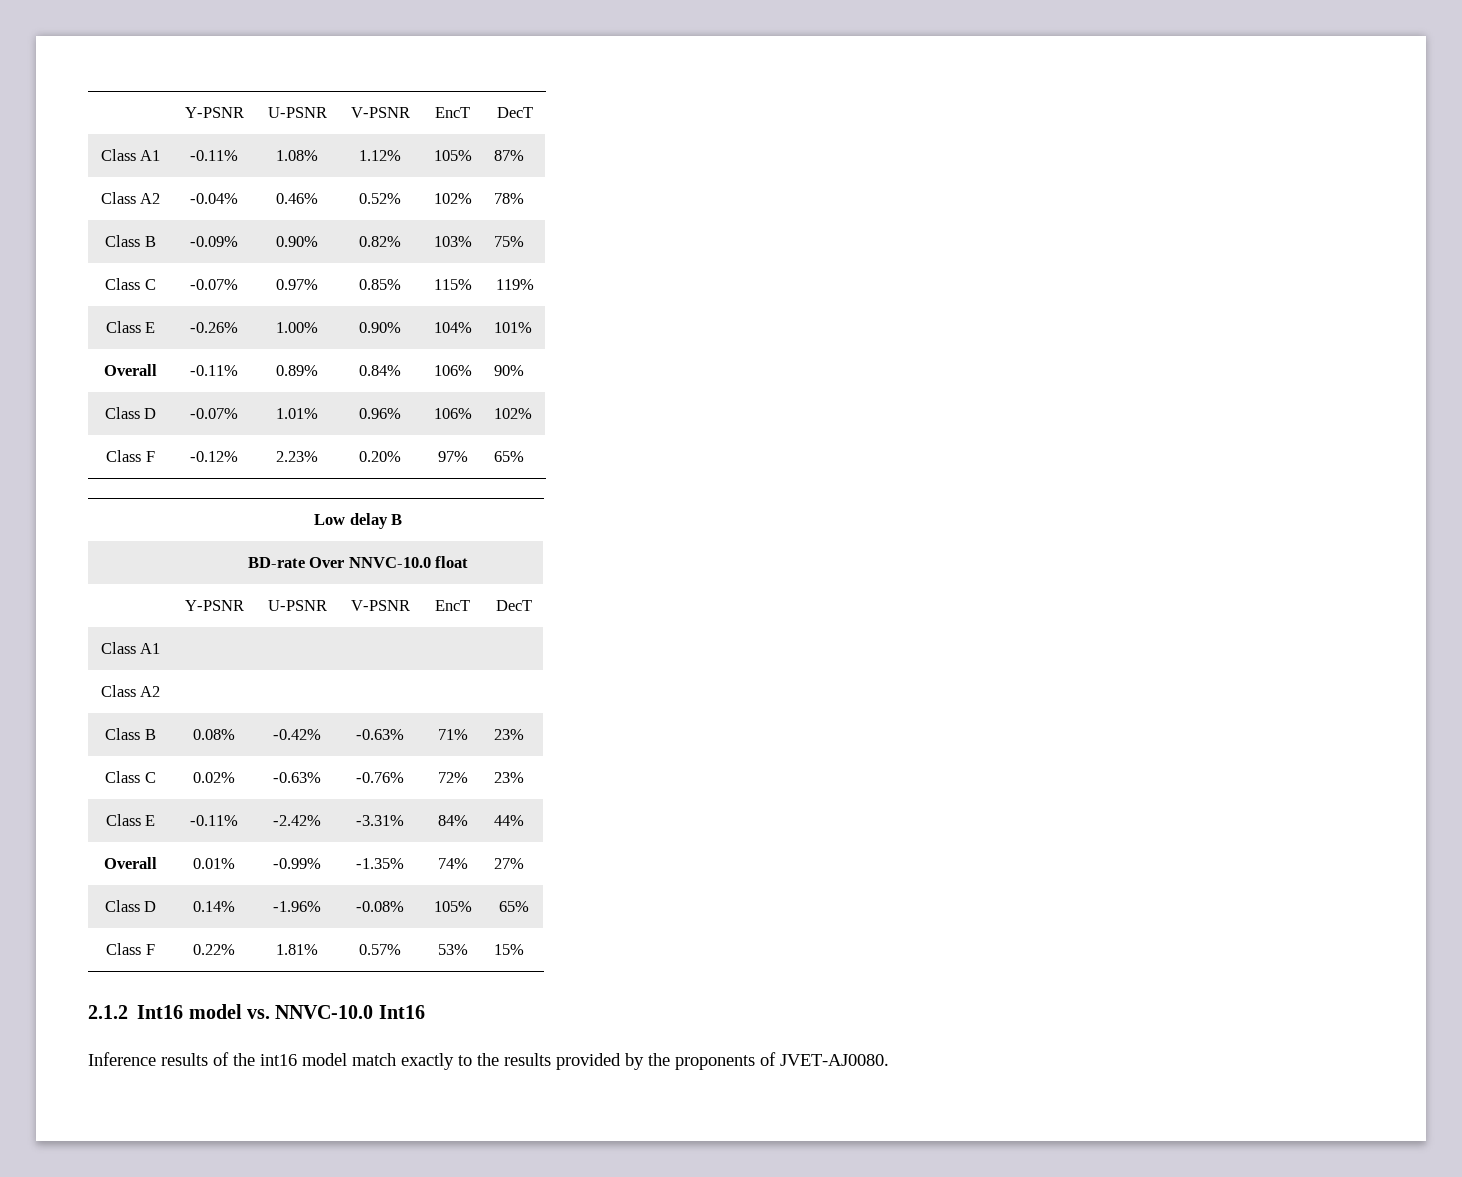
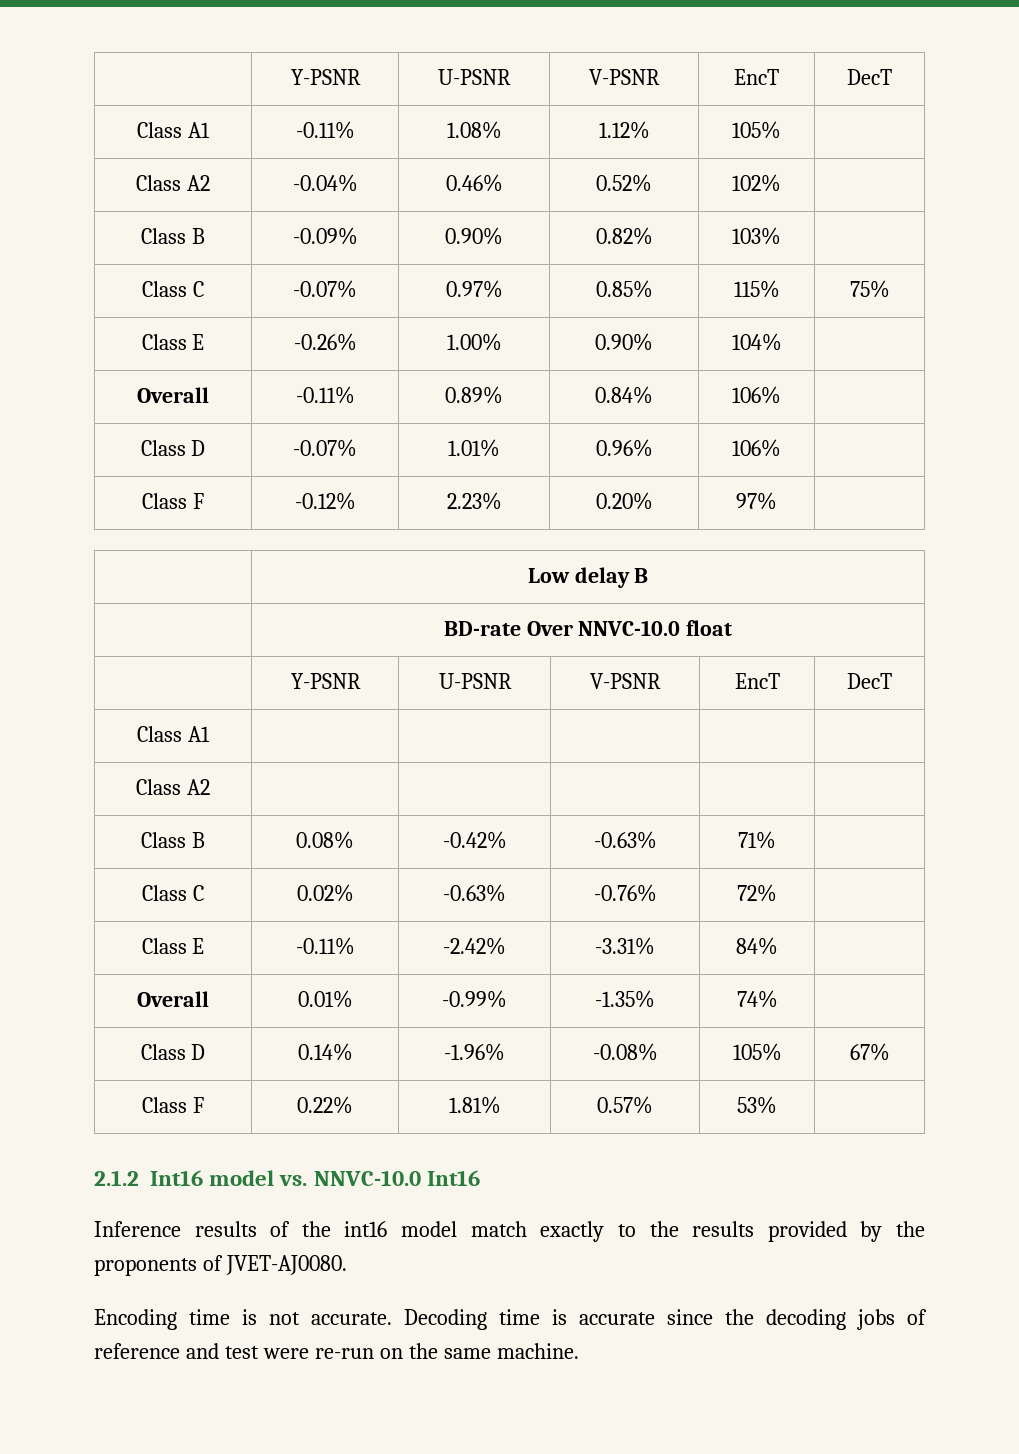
- Class A1 | -0.11% | 1.08% | 1.12% | 105% | 87%
+ Class A1 | -0.11% | 1.08% | 1.12% | 105% |
- Class A2 | -0.04% | 0.46% | 0.52% | 102% | 78%
+ Class A2 | -0.04% | 0.46% | 0.52% | 102% |
- Class B | -0.09% | 0.90% | 0.82% | 103% | 75%
+ Class B | -0.09% | 0.90% | 0.82% | 103% |
- Class C | -0.07% | 0.97% | 0.85% | 115% | 119%
+ Class C | -0.07% | 0.97% | 0.85% | 115% | 75%
- Class E | -0.26% | 1.00% | 0.90% | 104% | 101%
+ Class E | -0.26% | 1.00% | 0.90% | 104% |
- Overall | -0.11% | 0.89% | 0.84% | 106% | 90%
+ Overall | -0.11% | 0.89% | 0.84% | 106% |
- Class D | -0.07% | 1.01% | 0.96% | 106% | 102%
+ Class D | -0.07% | 1.01% | 0.96% | 106% |
- Class F | -0.12% | 2.23% | 0.20% | 97% | 65%
+ Class F | -0.12% | 2.23% | 0.20% | 97% |
- Class B | 0.08% | -0.42% | -0.63% | 71% | 23%
+ Class B | 0.08% | -0.42% | -0.63% | 71% |
- Class C | 0.02% | -0.63% | -0.76% | 72% | 23%
+ Class C | 0.02% | -0.63% | -0.76% | 72% |
- Class E | -0.11% | -2.42% | -3.31% | 84% | 44%
+ Class E | -0.11% | -2.42% | -3.31% | 84% |
- Overall | 0.01% | -0.99% | -1.35% | 74% | 27%
+ Overall | 0.01% | -0.99% | -1.35% | 74% |
- Class D | 0.14% | -1.96% | -0.08% | 105% | 65%
+ Class D | 0.14% | -1.96% | -0.08% | 105% | 67%
- Class F | 0.22% | 1.81% | 0.57% | 53% | 15%
+ Class F | 0.22% | 1.81% | 0.57% | 53% |
+ Encoding time is not accurate. Decoding time is accurate since the decoding jobs of reference and test were re-run on the same machine.

